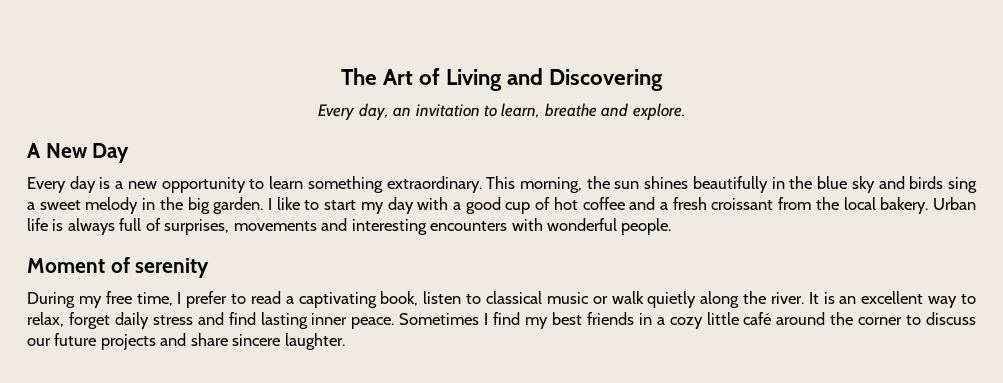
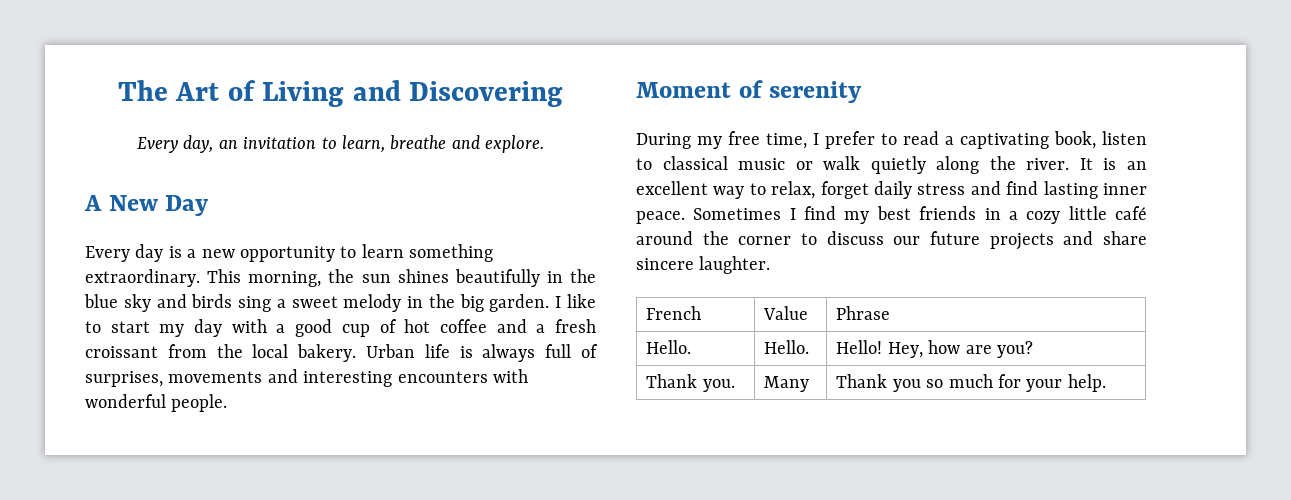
+ French | Value | Phrase
+ Hello. | Hello. | Hello! Hey, how are you?
+ Thank you. | Many | Thank you so much for your help.

